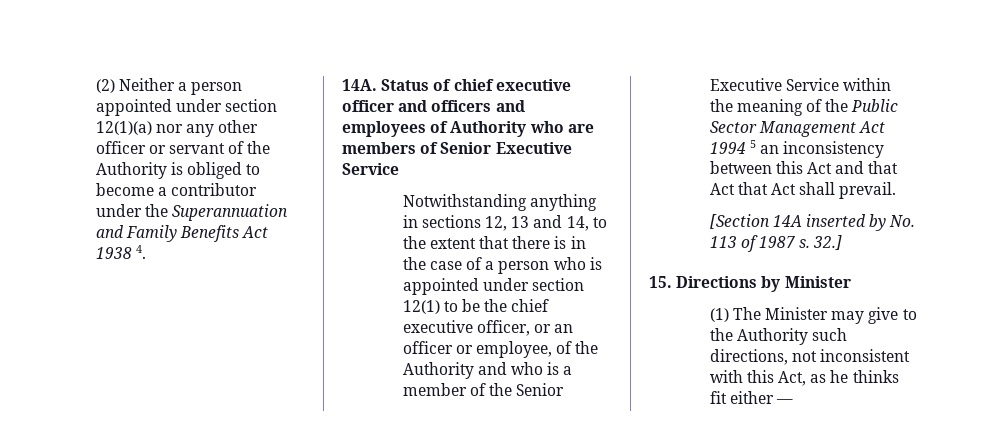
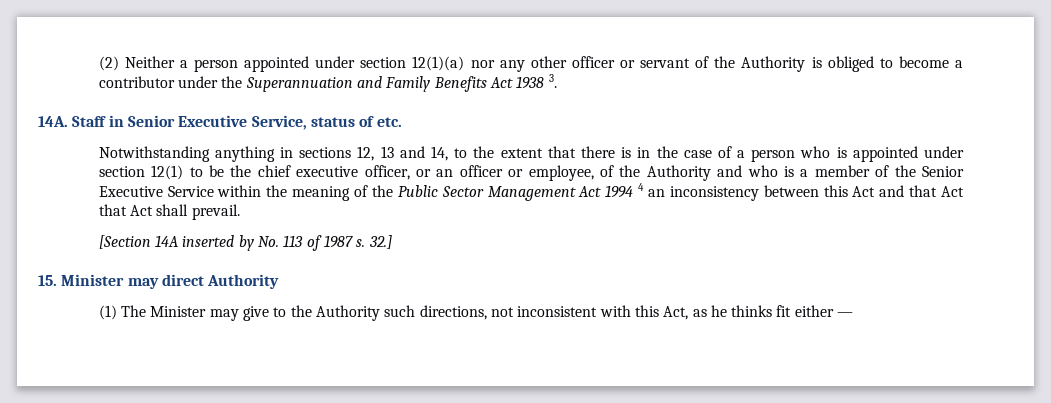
- (2) Neither a person appointed under section 12(1)(a) nor any other officer or servant of the Authority is obliged to become a contributor under the Superannuation and Family Benefits Act 1938 4.
+ (2) Neither a person appointed under section 12(1)(a) nor any other officer or servant of the Authority is obliged to become a contributor under the Superannuation and Family Benefits Act 1938 3.
- Status of chief executive officer and officers and employees of Authority who are members of Senior Executive Service
+ Staff in Senior Executive Service, status of etc.
- Notwithstanding anything in sections 12, 13 and 14, to the extent that there is in the case of a person who is appointed under section 12(1) to be the chief executive officer, or an officer or employee, of the Authority and who is a member of the Senior Executive Service within the meaning of the Public Sector Management Act 1994 5 an inconsistency between this Act and that Act that Act shall prevail.
+ Notwithstanding anything in sections 12, 13 and 14, to the extent that there is in the case of a person who is appointed under section 12(1) to be the chief executive officer, or an officer or employee, of the Authority and who is a member of the Senior Executive Service within the meaning of the Public Sector Management Act 1994 4 an inconsistency between this Act and that Act that Act shall prevail.
- 15. Directions by Minister
+ 15. Minister may direct Authority

